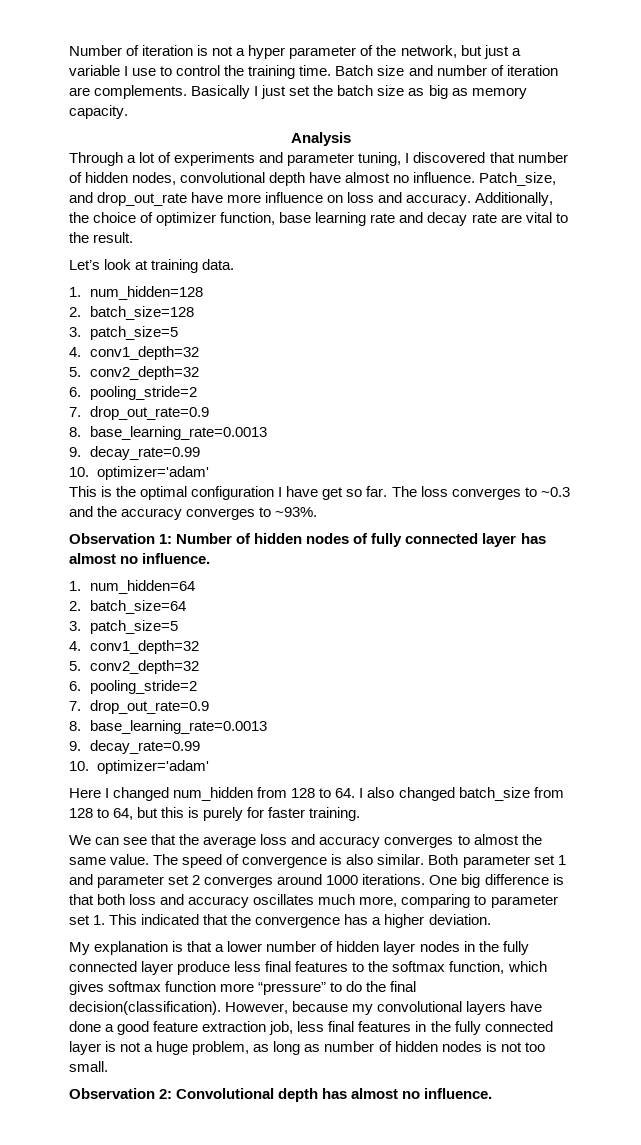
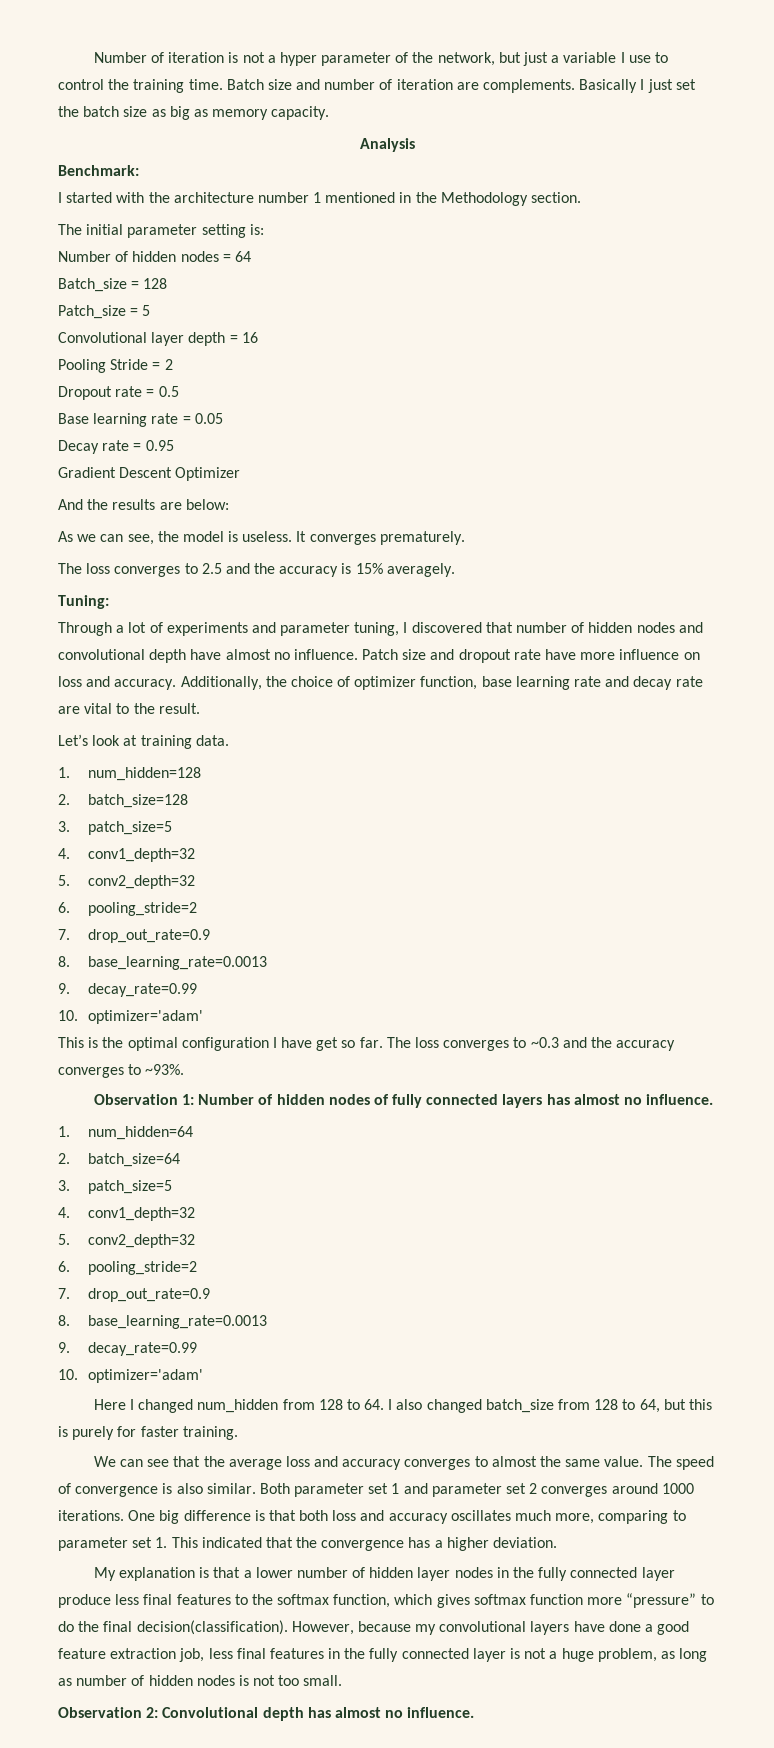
+ Benchmark:
+ I started with the architecture number 1 mentioned in the Methodology section.
+ The initial parameter setting is:
+ Number of hidden nodes = 64
+ Batch_size = 128
+ Patch_size = 5
+ Convolutional layer depth = 16
+ Pooling Stride = 2
+ Dropout rate = 0.5
+ Base learning rate = 0.05
+ Decay rate = 0.95
+ Gradient Descent Optimizer
+ And the results are below:
+ As we can see, the model is useless. It converges prematurely.
+ The loss converges to 2.5 and the accuracy is 15% averagely.
+ Tuning:
- Through a lot of experiments and parameter tuning, I discovered that number of hidden nodes, convolutional depth have almost no influence.
+ Through a lot of experiments and parameter tuning, I discovered that number of hidden nodes and convolutional depth have almost no influence.
- Patch_size, and drop_out_rate have more influence on loss and accuracy.
+ Patch size and dropout rate have more influence on loss and accuracy.
- Observation 1: Number of hidden nodes of fully connected layer has almost no influence.
+ Observation 1: Number of hidden nodes of fully connected layers has almost no influence.

